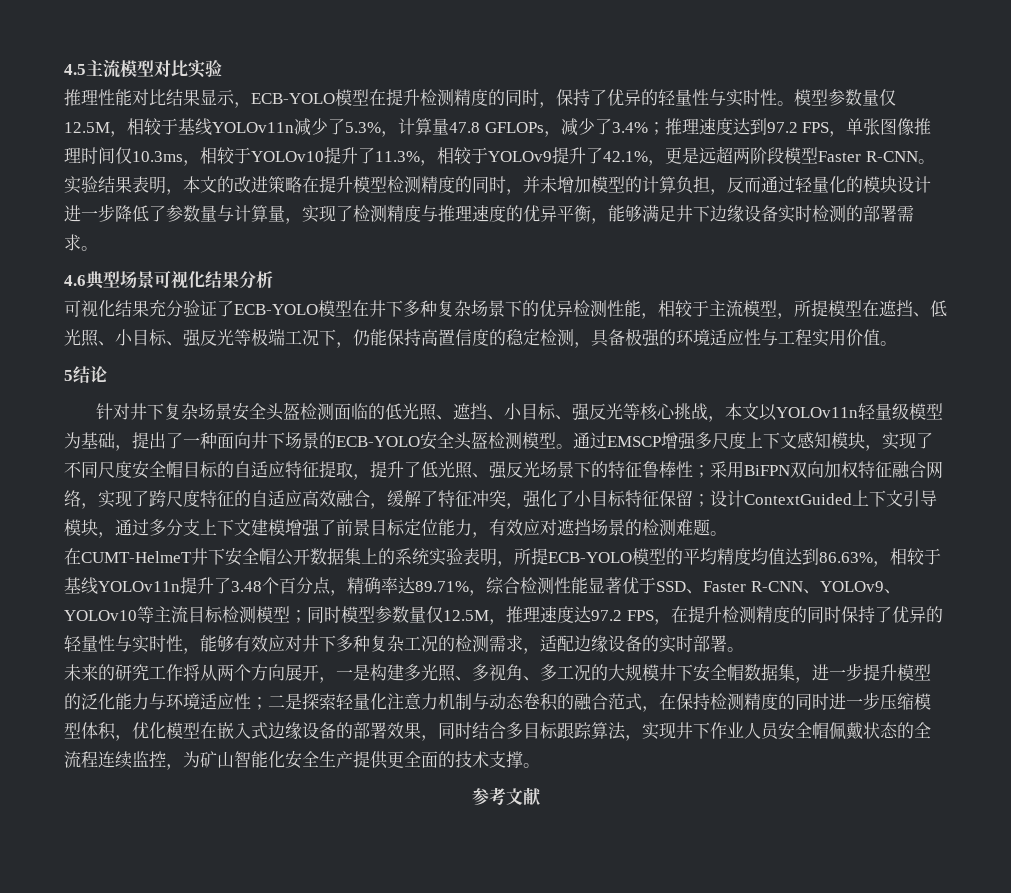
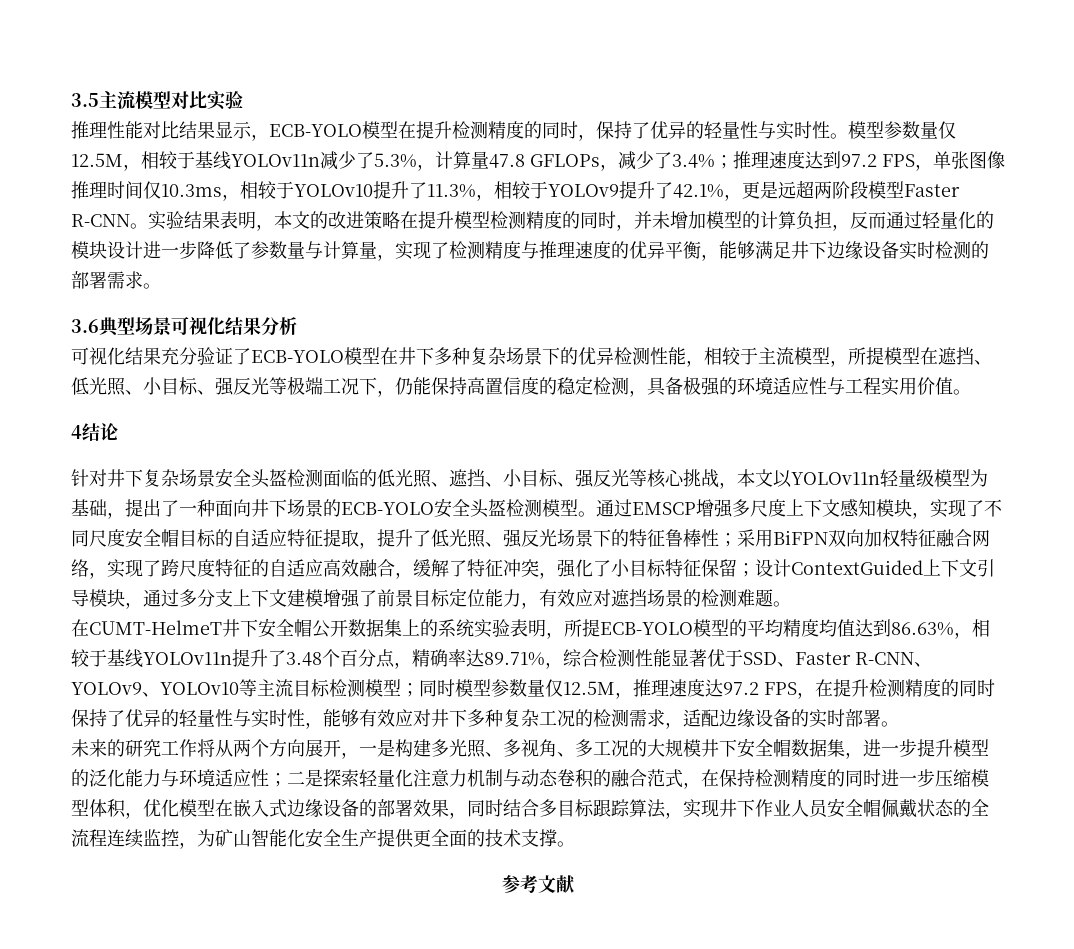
- 4.5主流模型对比实验
+ 3.5主流模型对比实验
- 4.6典型场景可视化结果分析
+ 3.6典型场景可视化结果分析
- 5结论
+ 4结论

